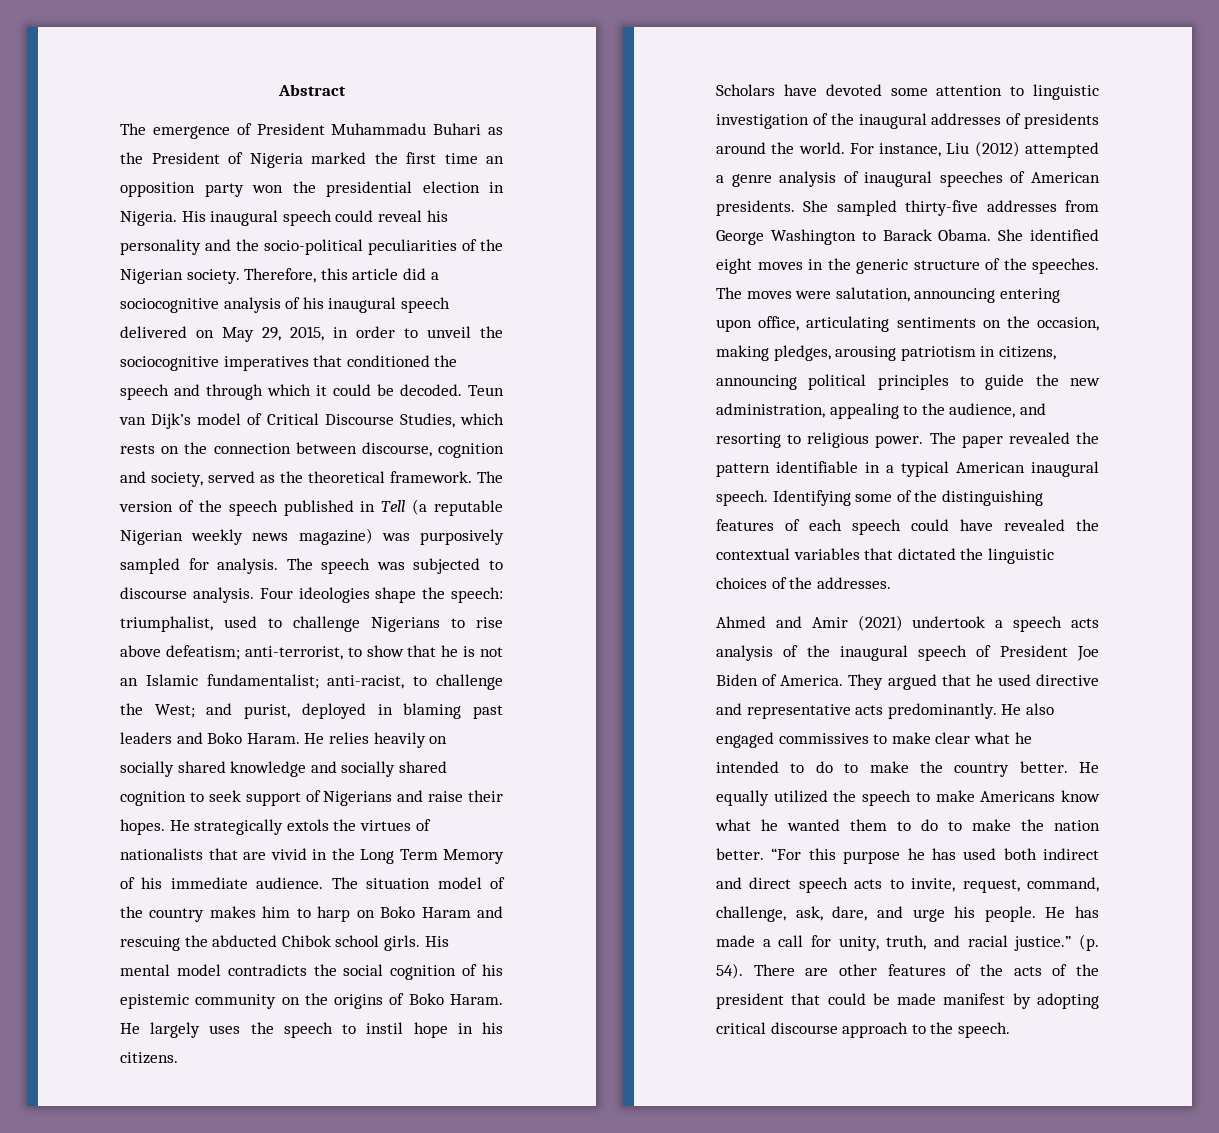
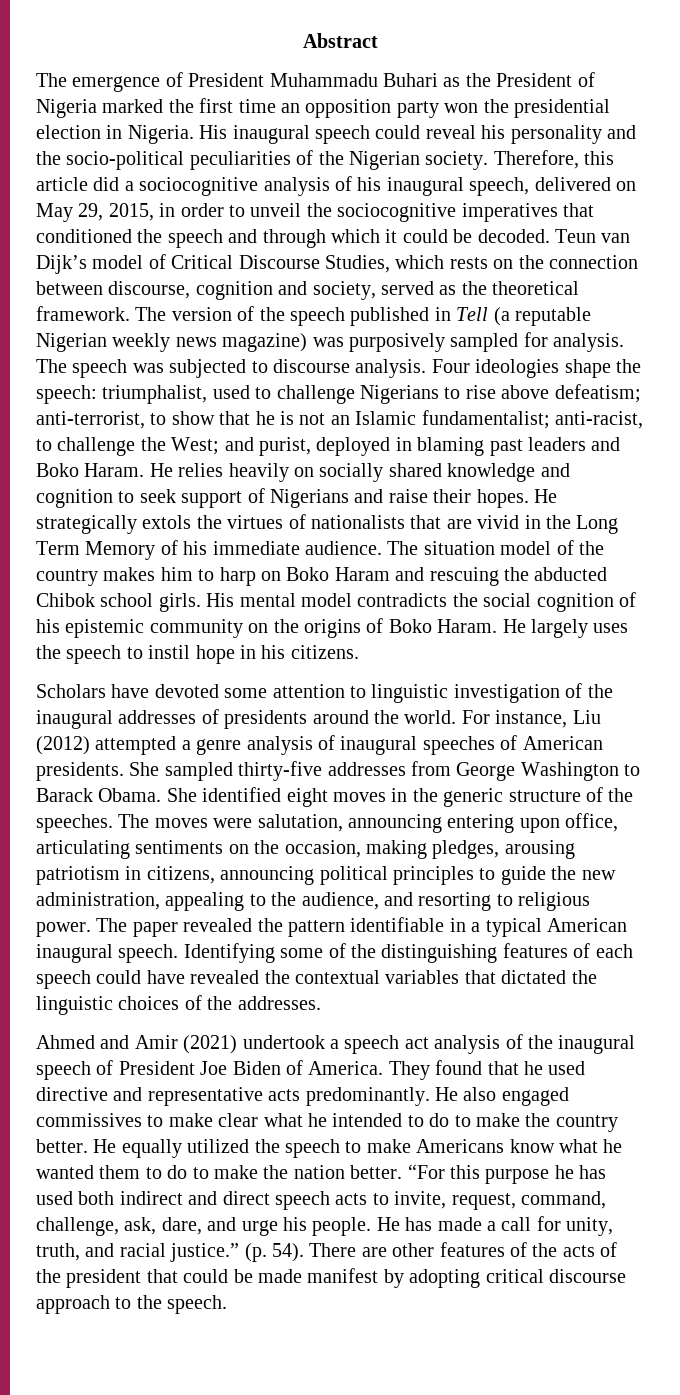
- Therefore, this article did a sociocognitive analysis of his inaugural speech delivered on May 29, 2015, in order to unveil the sociocognitive imperatives that conditioned the speech and through which it could be decoded.
+ Therefore, this article did a sociocognitive analysis of his inaugural speech, delivered on May 29, 2015, in order to unveil the sociocognitive imperatives that conditioned the speech and through which it could be decoded.
- He relies heavily on socially shared knowledge and socially shared cognition to seek support of Nigerians and raise their hopes.
+ He relies heavily on socially shared knowledge and cognition to seek support of Nigerians and raise their hopes.
- Ahmed and Amir (2021) undertook a speech acts analysis of the inaugural speech of President Joe Biden of America.
+ Ahmed and Amir (2021) undertook a speech act analysis of the inaugural speech of President Joe Biden of America.
- They argued that he used directive and representative acts predominantly.
+ They found that he used directive and representative acts predominantly.

